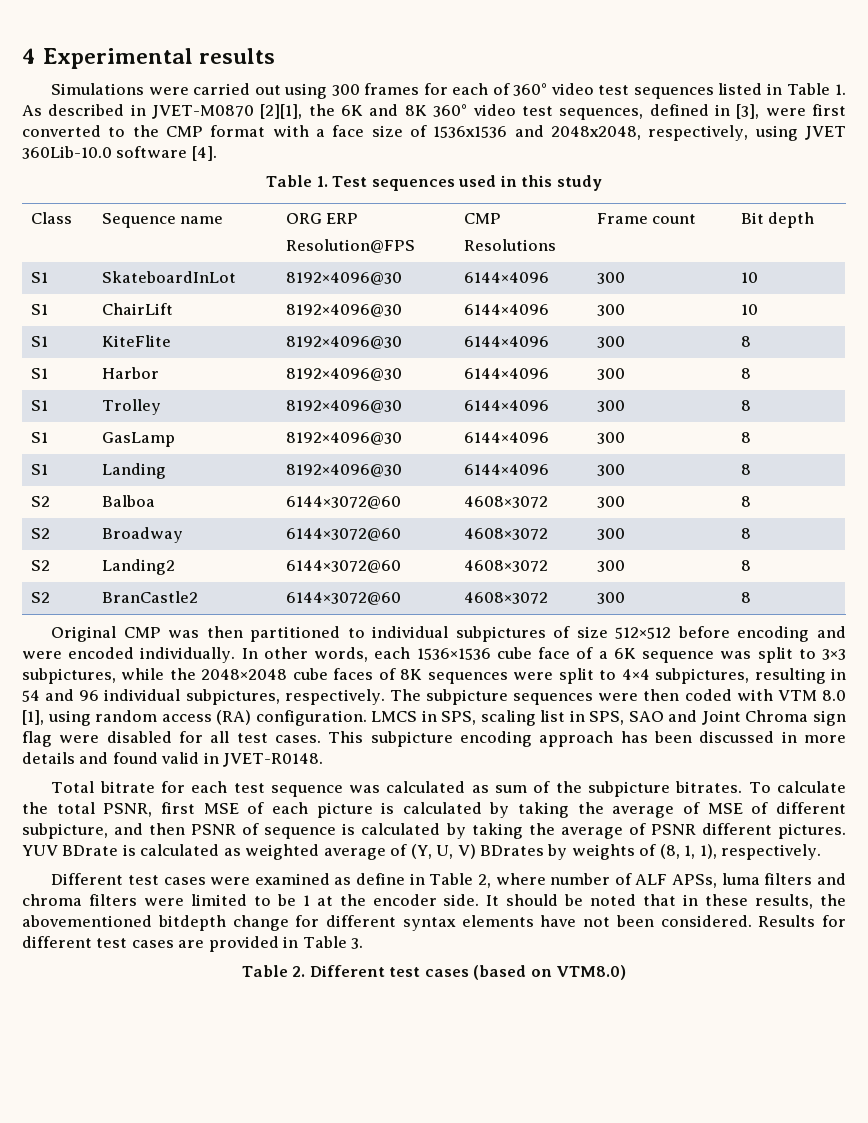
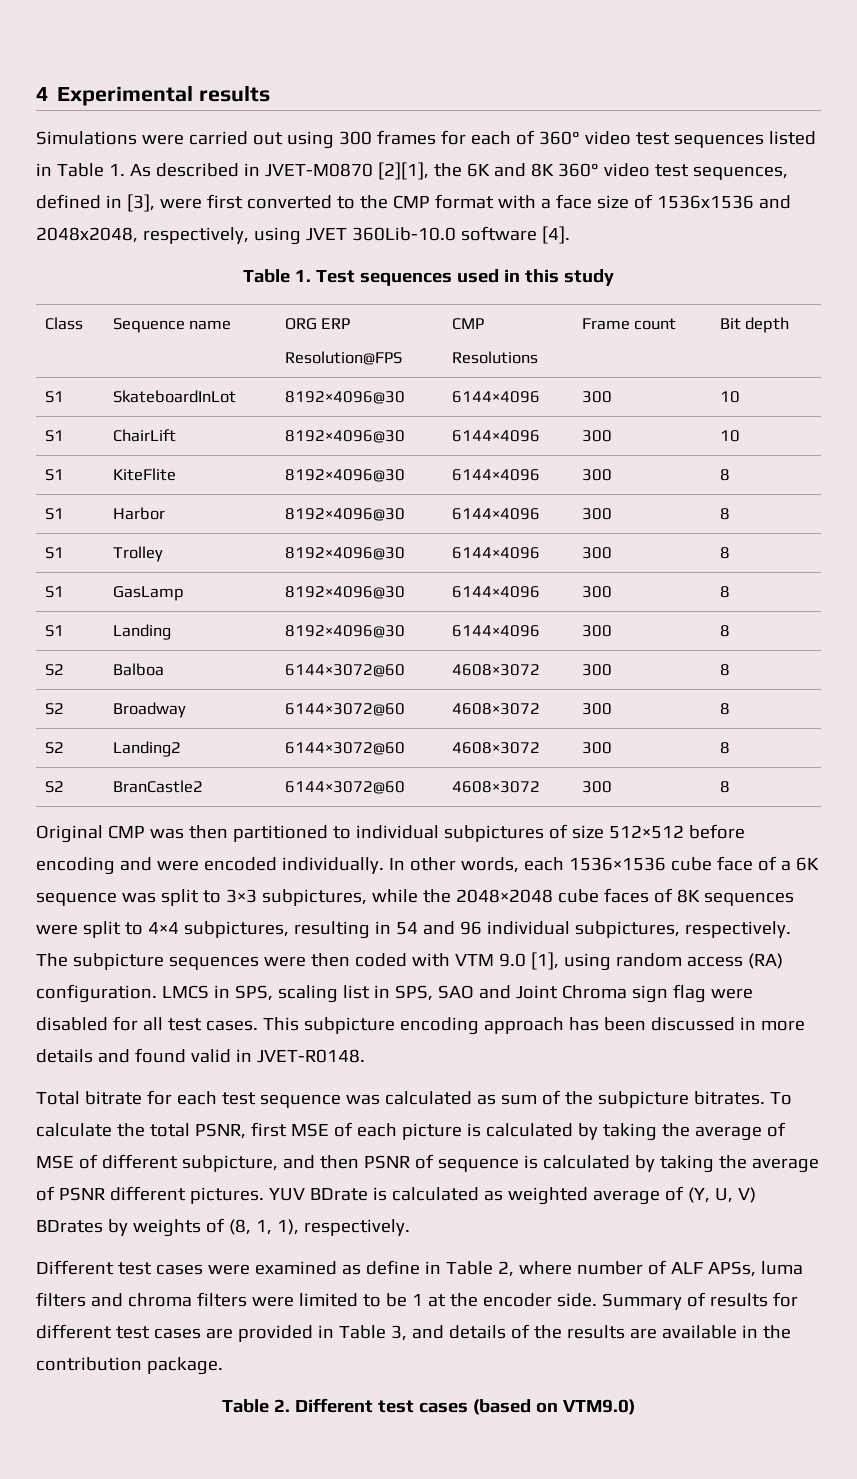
- The subpicture sequences were then coded with VTM 8.0 [1], using random access (RA) configuration.
+ The subpicture sequences were then coded with VTM 9.0 [1], using random access (RA) configuration.
- It should be noted that in these results, the abovementioned bitdepth change for different syntax elements have not been considered. Results for different test cases are provided in Table 3.
+ Summary of results for different test cases are provided in Table 3, and details of the results are available in the contribution package.
- Table 2. Different test cases (based on VTM8.0)
+ Table 2. Different test cases (based on VTM9.0)

